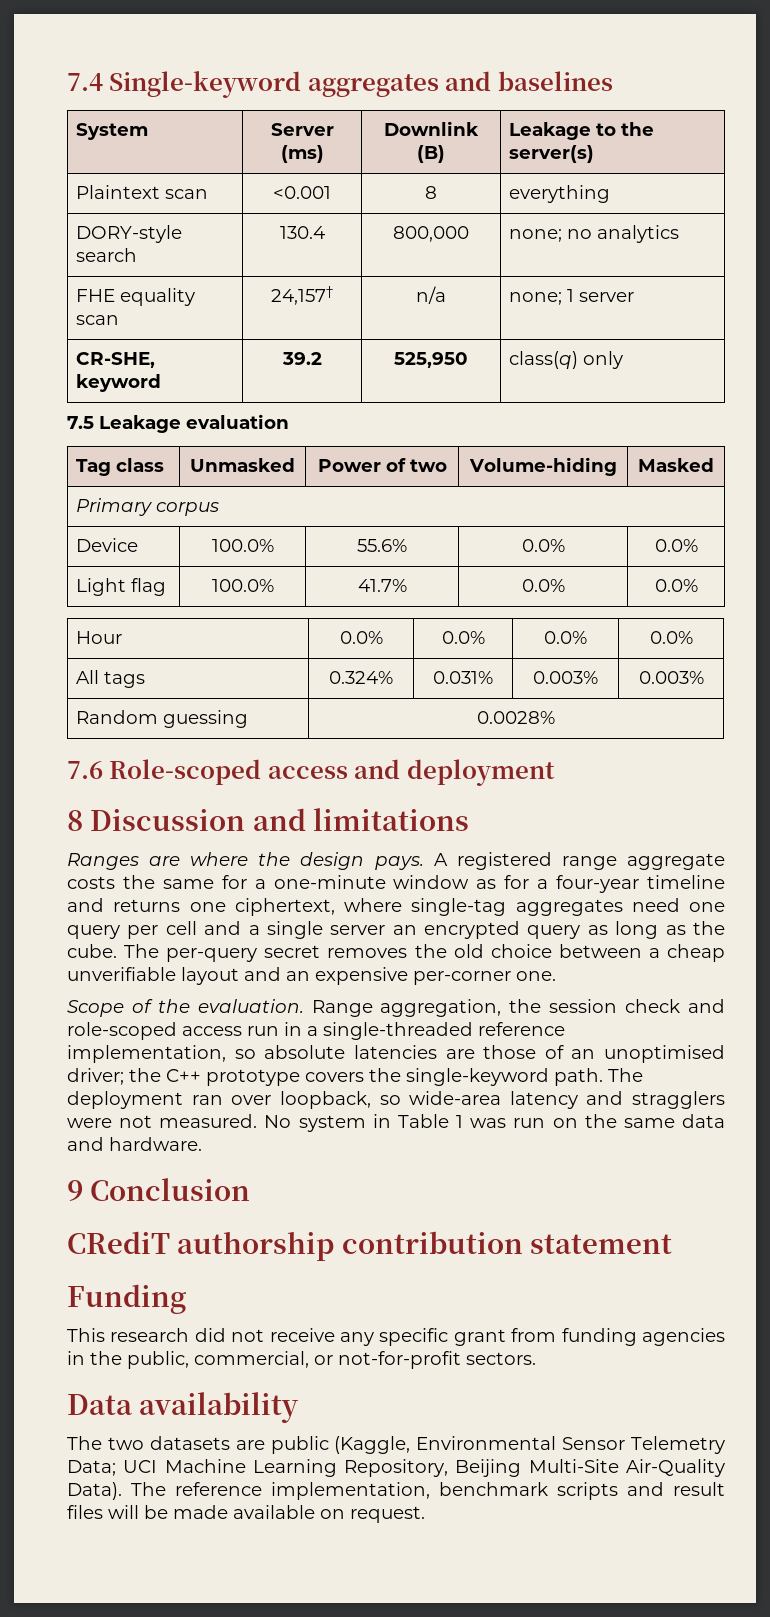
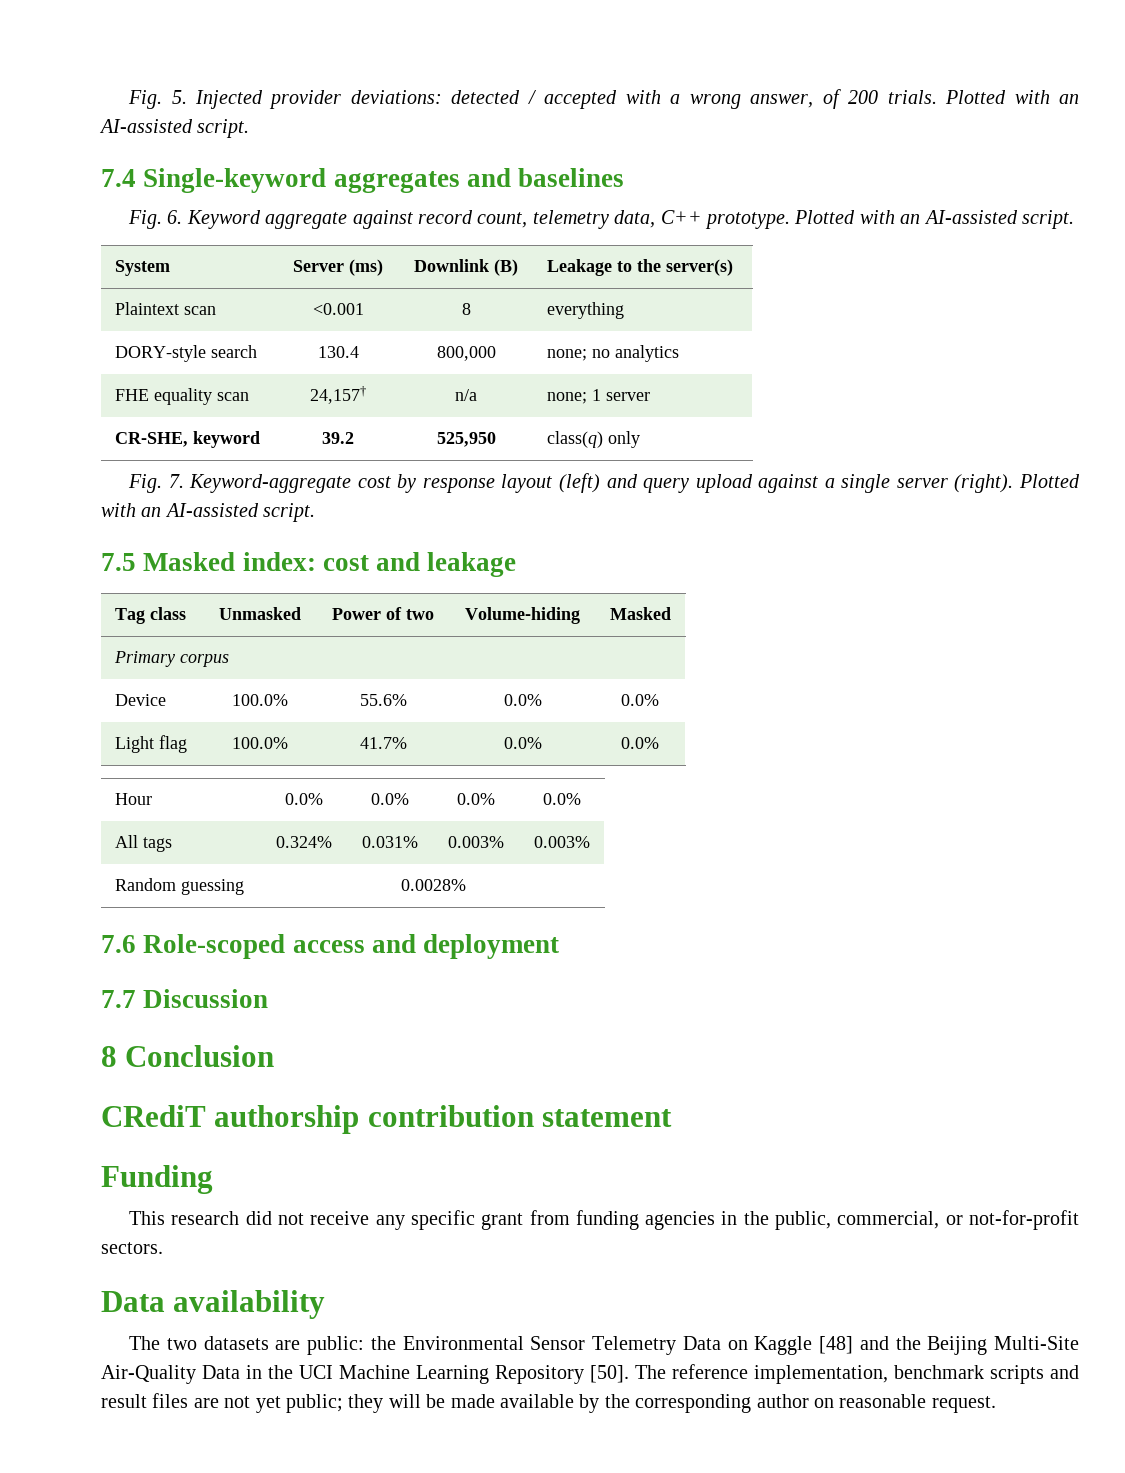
+ Fig. 5. Injected provider deviations: detected / accepted with a wrong answer, of 200 trials. Plotted with an AI-assisted script.
+ Fig. 6. Keyword aggregate against record count, telemetry data, C++ prototype. Plotted with an AI-assisted script.
- 7.5 Leakage evaluation
+ Fig. 7. Keyword-aggregate cost by response layout (left) and query upload against a single server (right). Plotted with an AI-assisted script.
+ 7.5 Masked index: cost and leakage
- 8 Discussion and limitations
- Ranges are where the design pays. A registered range aggregate costs the same for a one-minute window as for a four-year timeline and returns one ciphertext, where single-tag aggregates need one query per cell and a single server an encrypted query as long as the cube. The per-query secret removes the old choice between a cheap unverifiable layout and an expensive per-corner one.
- Scope of the evaluation. Range aggregation, the session check and role-scoped access run in a single-threaded reference implementation, so absolute latencies are those of an unoptimised driver; the C++ prototype covers the single-keyword path. The deployment ran over loopback, so wide-area latency and stragglers were not measured. No system in Table 1 was run on the same data and hardware.
- 9 Conclusion
+ 7.7 Discussion
+ 8 Conclusion
- The two datasets are public (Kaggle, Environmental Sensor Telemetry Data; UCI Machine Learning Repository, Beijing Multi-Site Air-Quality Data).
+ The two datasets are public: the Environmental Sensor Telemetry Data on Kaggle [48] and the Beijing Multi-Site Air-Quality Data in the UCI Machine Learning Repository [50].
- The reference implementation, benchmark scripts and result files will be made available on request.
+ The reference implementation, benchmark scripts and result files are not yet public; they will be made available by the corresponding author on reasonable request.

